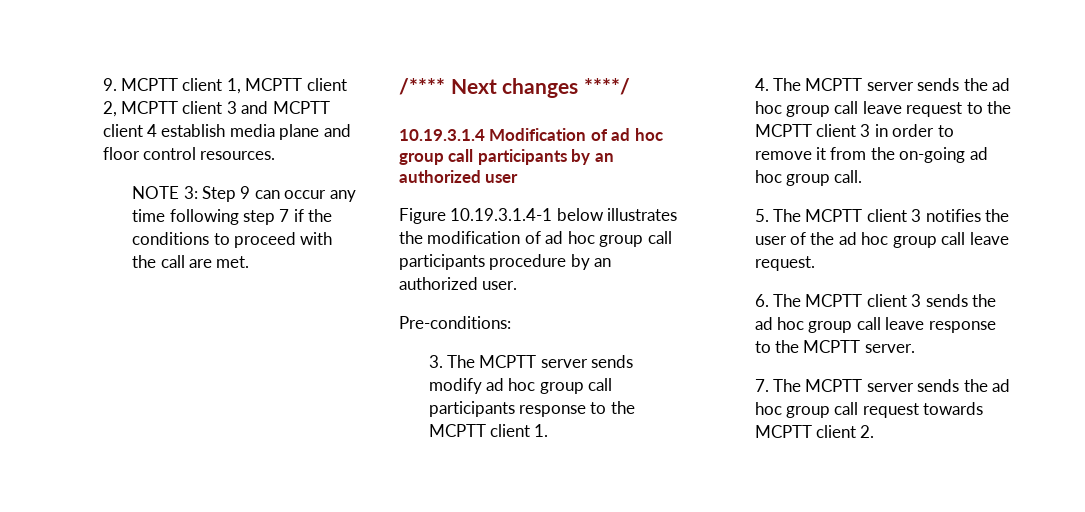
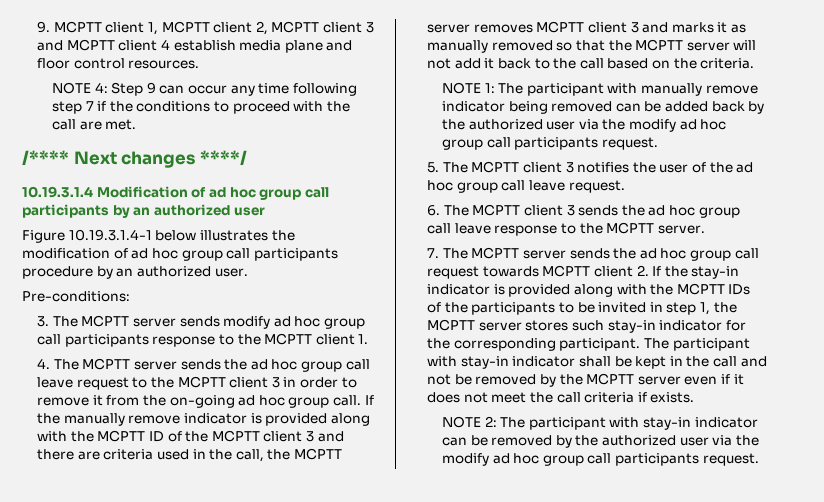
- NOTE 3: Step 9 can occur any time following step 7 if the conditions to proceed with the call are met.
+ NOTE 4: Step 9 can occur any time following step 7 if the conditions to proceed with the call are met.
+ If the manually remove indicator is provided along with the MCPTT ID of the MCPTT client 3 and there are criteria used in the call, the MCPTT server removes MCPTT client 3 and marks it as manually removed so that the MCPTT server will not add it back to the call based on the criteria.
+ NOTE 1: The participant with manually remove indicator being removed can be added back by the authorized user via the modify ad hoc group call participants request.
- 7. The MCPTT server sends the ad hoc group call request towards MCPTT client 2.
+ 7. The MCPTT server sends the ad hoc group call request towards MCPTT client 2. If the stay-in indicator is provided along with the MCPTT IDs of the participants to be invited in step 1, the MCPTT server stores such stay-in indicator for the corresponding participant. The participant with stay-in indicator shall be kept in the call and not be removed by the MCPTT server even if it does not meet the call criteria if exists.
+ NOTE 2: The participant with stay-in indicator can be removed by the authorized user via the modify ad hoc group call participants request.

